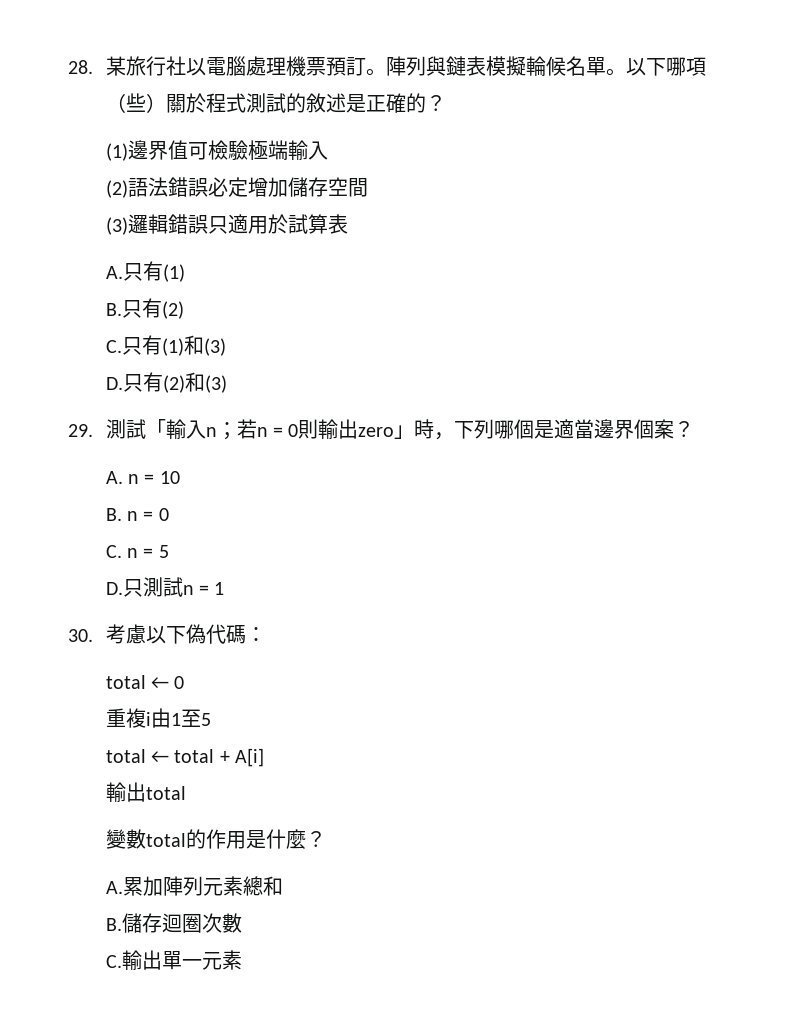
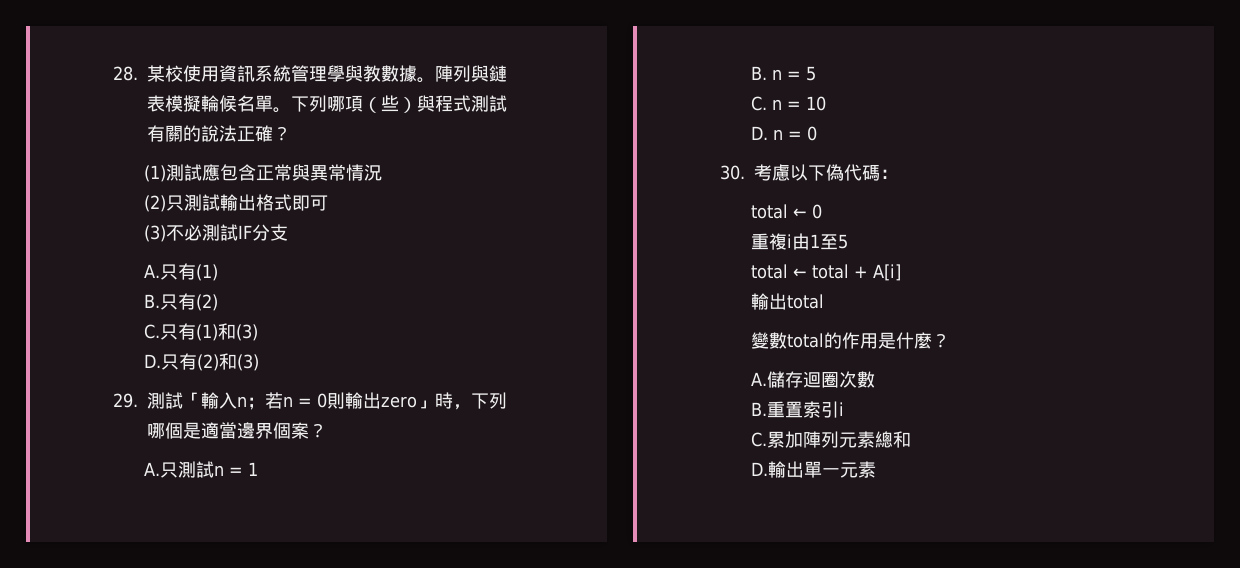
- 28.某旅行社以電腦處理機票預訂。
+ 28.某校使用資訊系統管理學與教數據。
- 以下哪項（些）關於程式測試的敘述是正確的？
- (1)邊界值可檢驗極端輸入
- (2)語法錯誤必定增加儲存空間
- (3)邏輯錯誤只適用於試算表
+ 下列哪項（些）與程式測試有關的說法正確？
+ (1)測試應包含正常與異常情況
+ (2)只測試輸出格式即可
+ (3)不必測試IF分支
- A. n = 10
- B. n = 0
- C. n = 5
- D.只測試n = 1
+ A.只測試n = 1
+ B. n = 5
+ C. n = 10
+ D. n = 0
- A.累加陣列元素總和
+ A.儲存迴圈次數
+ B.重置索引i
+ C.累加陣列元素總和
- B.儲存迴圈次數
- C.輸出單一元素
+ D.輸出單一元素

